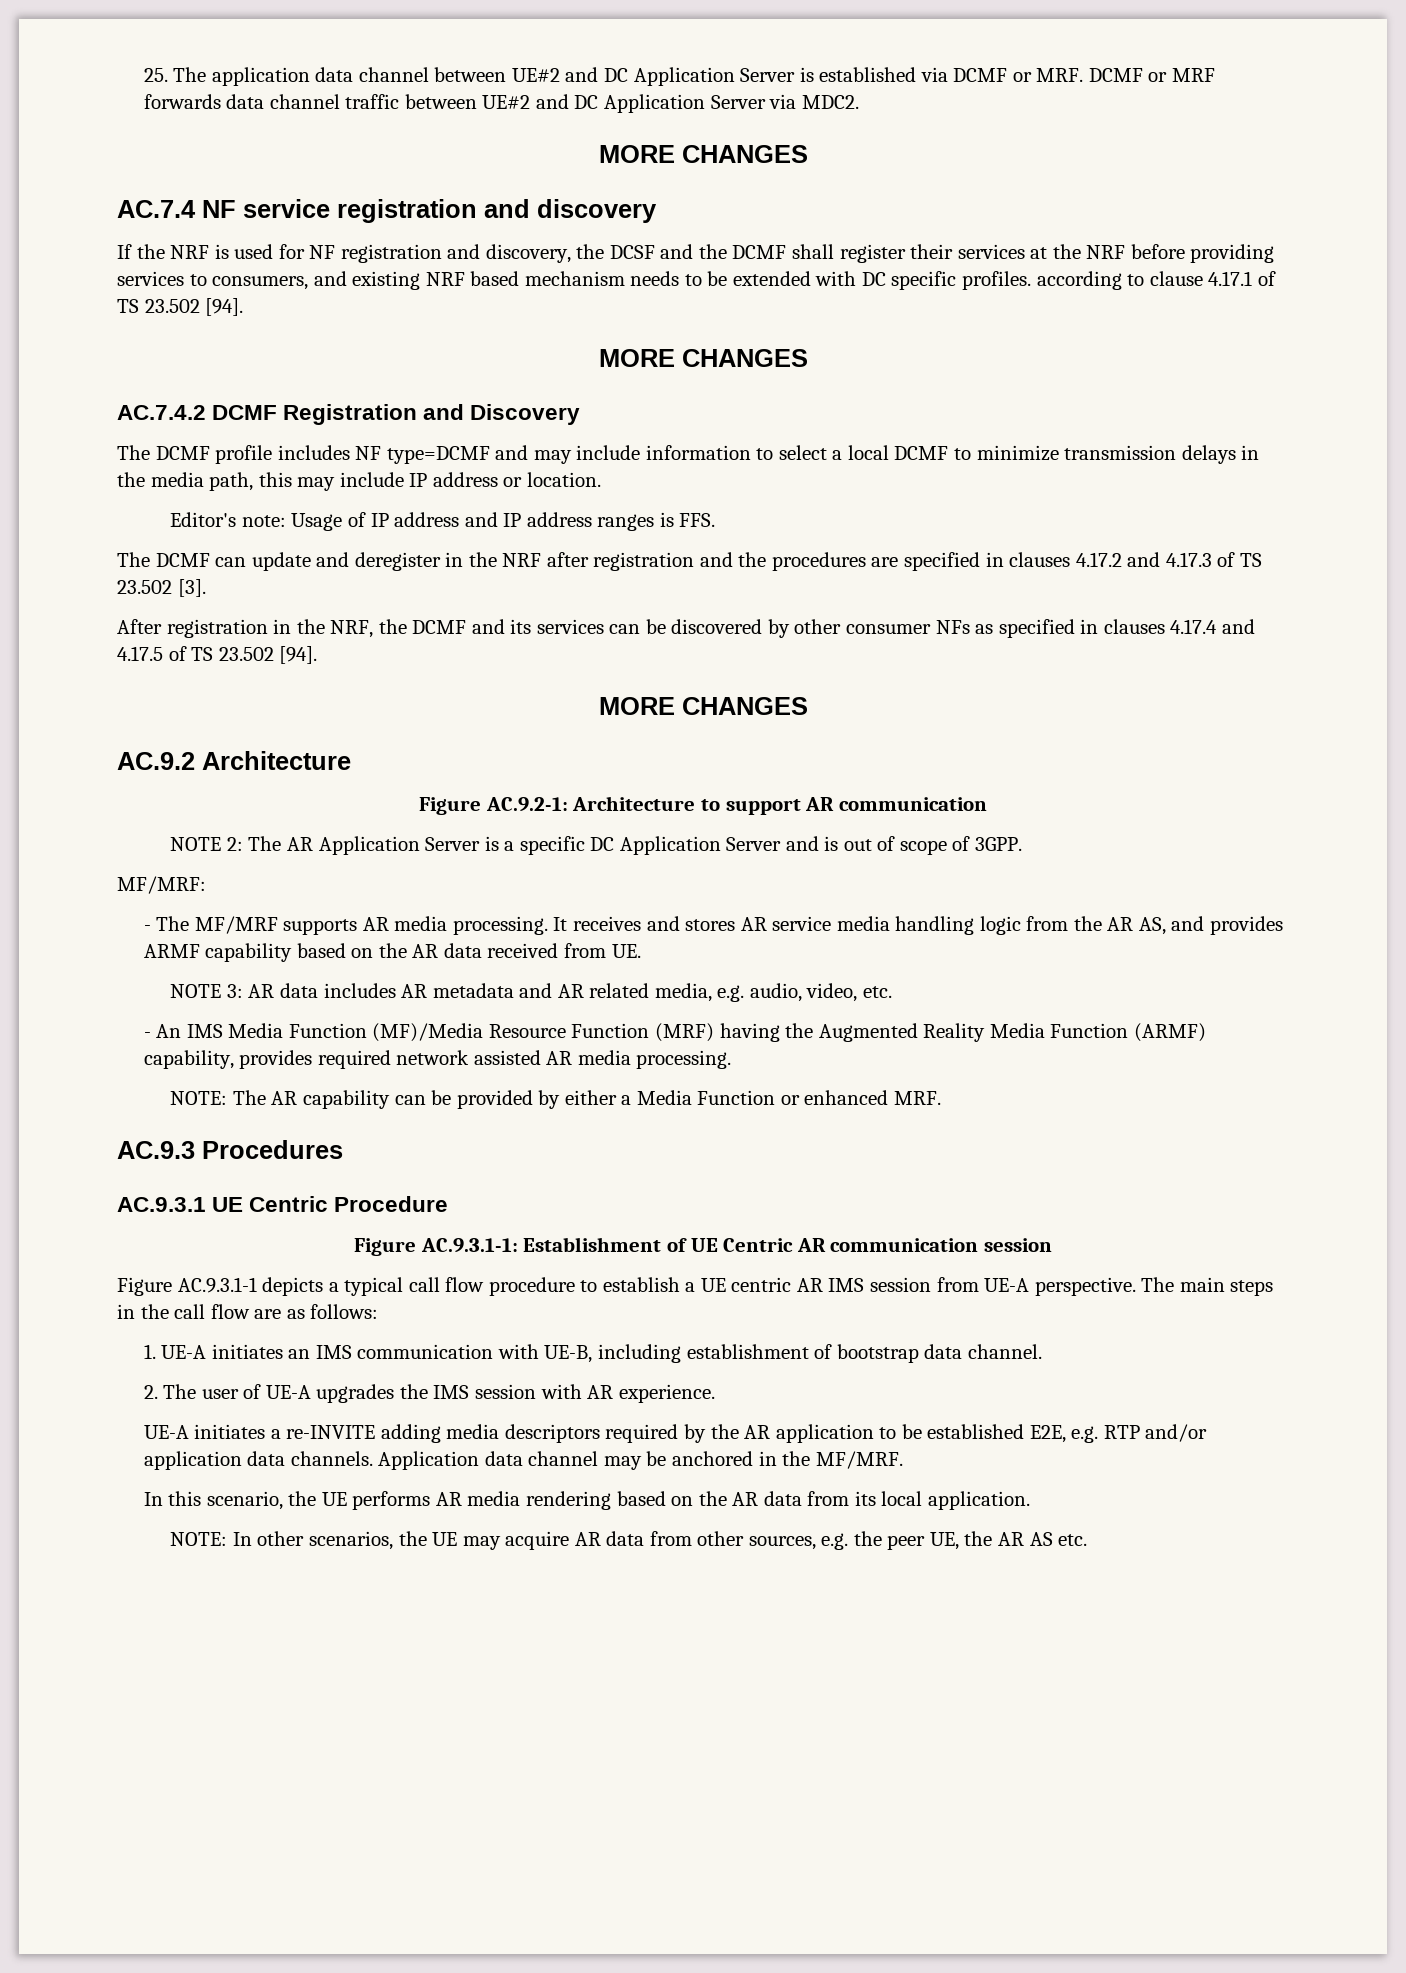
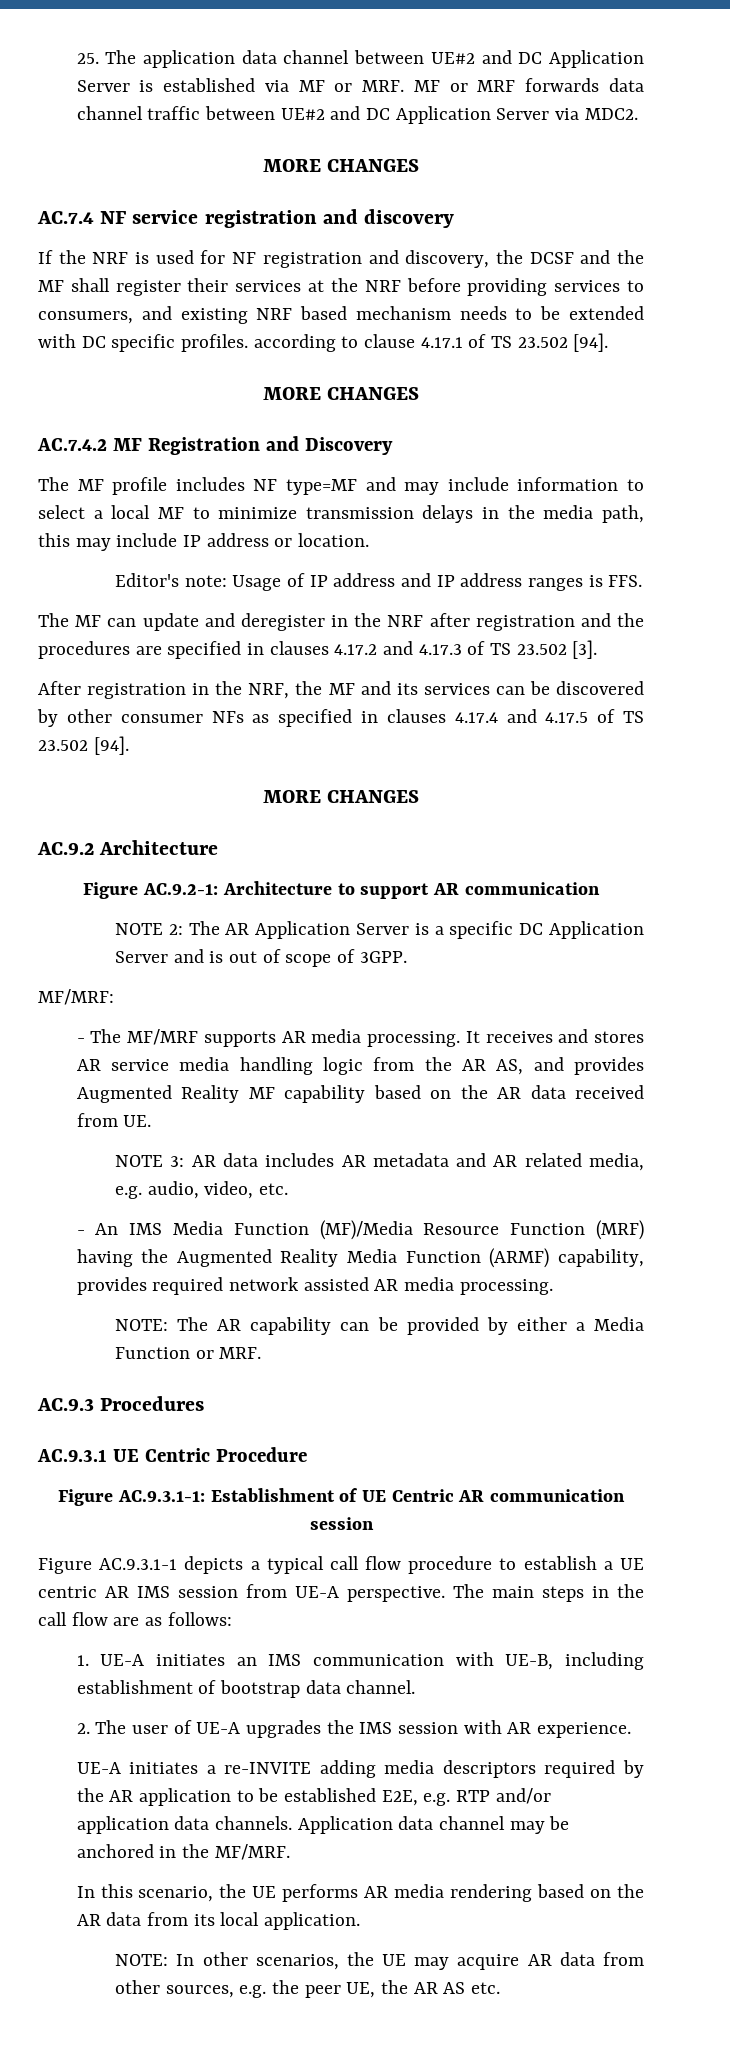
- 25. The application data channel between UE#2 and DC Application Server is established via DCMF or MRF. DCMF or MRF forwards data channel traffic between UE#2 and DC Application Server via MDC2.
+ 25. The application data channel between UE#2 and DC Application Server is established via MF or MRF. MF or MRF forwards data channel traffic between UE#2 and DC Application Server via MDC2.
- If the NRF is used for NF registration and discovery, the DCSF and the DCMF shall register their services at the NRF before providing services to consumers, and existing NRF based mechanism needs to be extended with DC specific profiles. according to clause 4.17.1 of TS 23.502 [94].
+ If the NRF is used for NF registration and discovery, the DCSF and the MF shall register their services at the NRF before providing services to consumers, and existing NRF based mechanism needs to be extended with DC specific profiles. according to clause 4.17.1 of TS 23.502 [94].
- AC.7.4.2 DCMF Registration and Discovery
+ AC.7.4.2 MF Registration and Discovery
- The DCMF profile includes NF type=DCMF and may include information to select a local DCMF to minimize transmission delays in the media path, this may include IP address or location.
+ The MF profile includes NF type=MF and may include information to select a local MF to minimize transmission delays in the media path, this may include IP address or location.
- The DCMF can update and deregister in the NRF after registration and the procedures are specified in clauses 4.17.2 and 4.17.3 of TS 23.502 [3].
+ The MF can update and deregister in the NRF after registration and the procedures are specified in clauses 4.17.2 and 4.17.3 of TS 23.502 [3].
- After registration in the NRF, the DCMF and its services can be discovered by other consumer NFs as specified in clauses 4.17.4 and 4.17.5 of TS 23.502 [94].
+ After registration in the NRF, the MF and its services can be discovered by other consumer NFs as specified in clauses 4.17.4 and 4.17.5 of TS 23.502 [94].
- It receives and stores AR service media handling logic from the AR AS, and provides ARMF capability based on the AR data received from UE.
+ It receives and stores AR service media handling logic from the AR AS, and provides Augmented Reality MF capability based on the AR data received from UE.
- NOTE: The AR capability can be provided by either a Media Function or enhanced MRF.
+ NOTE: The AR capability can be provided by either a Media Function or MRF.

